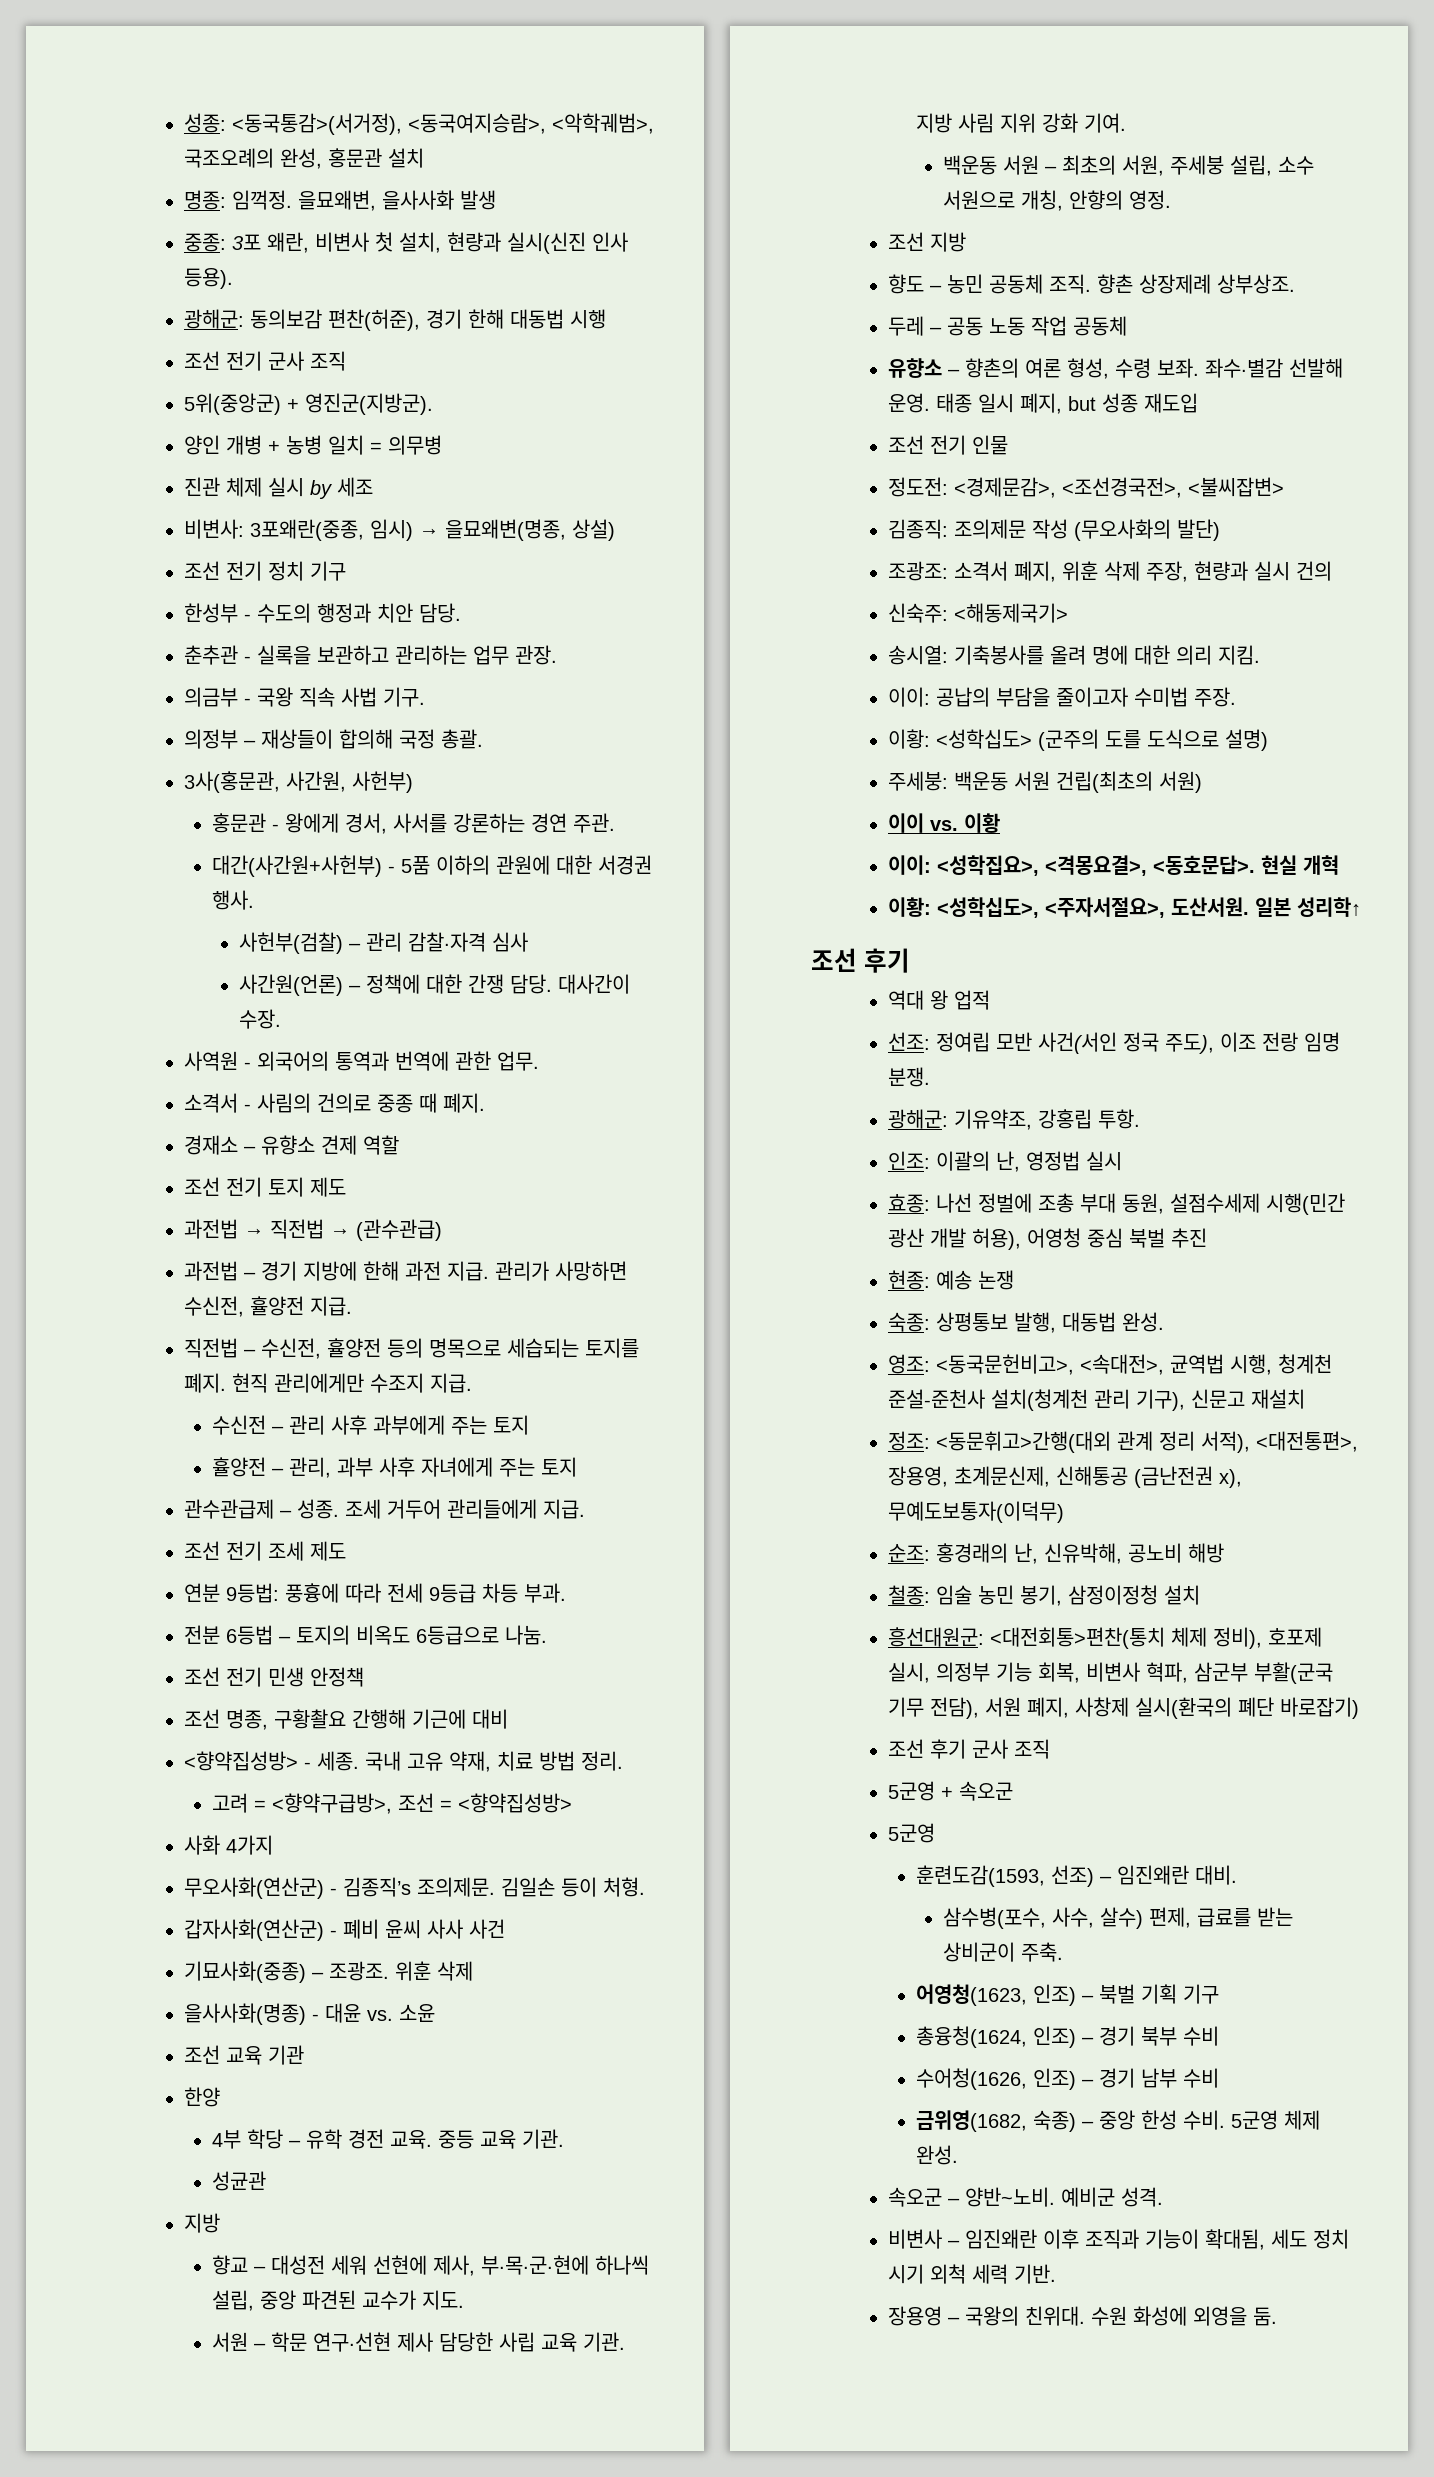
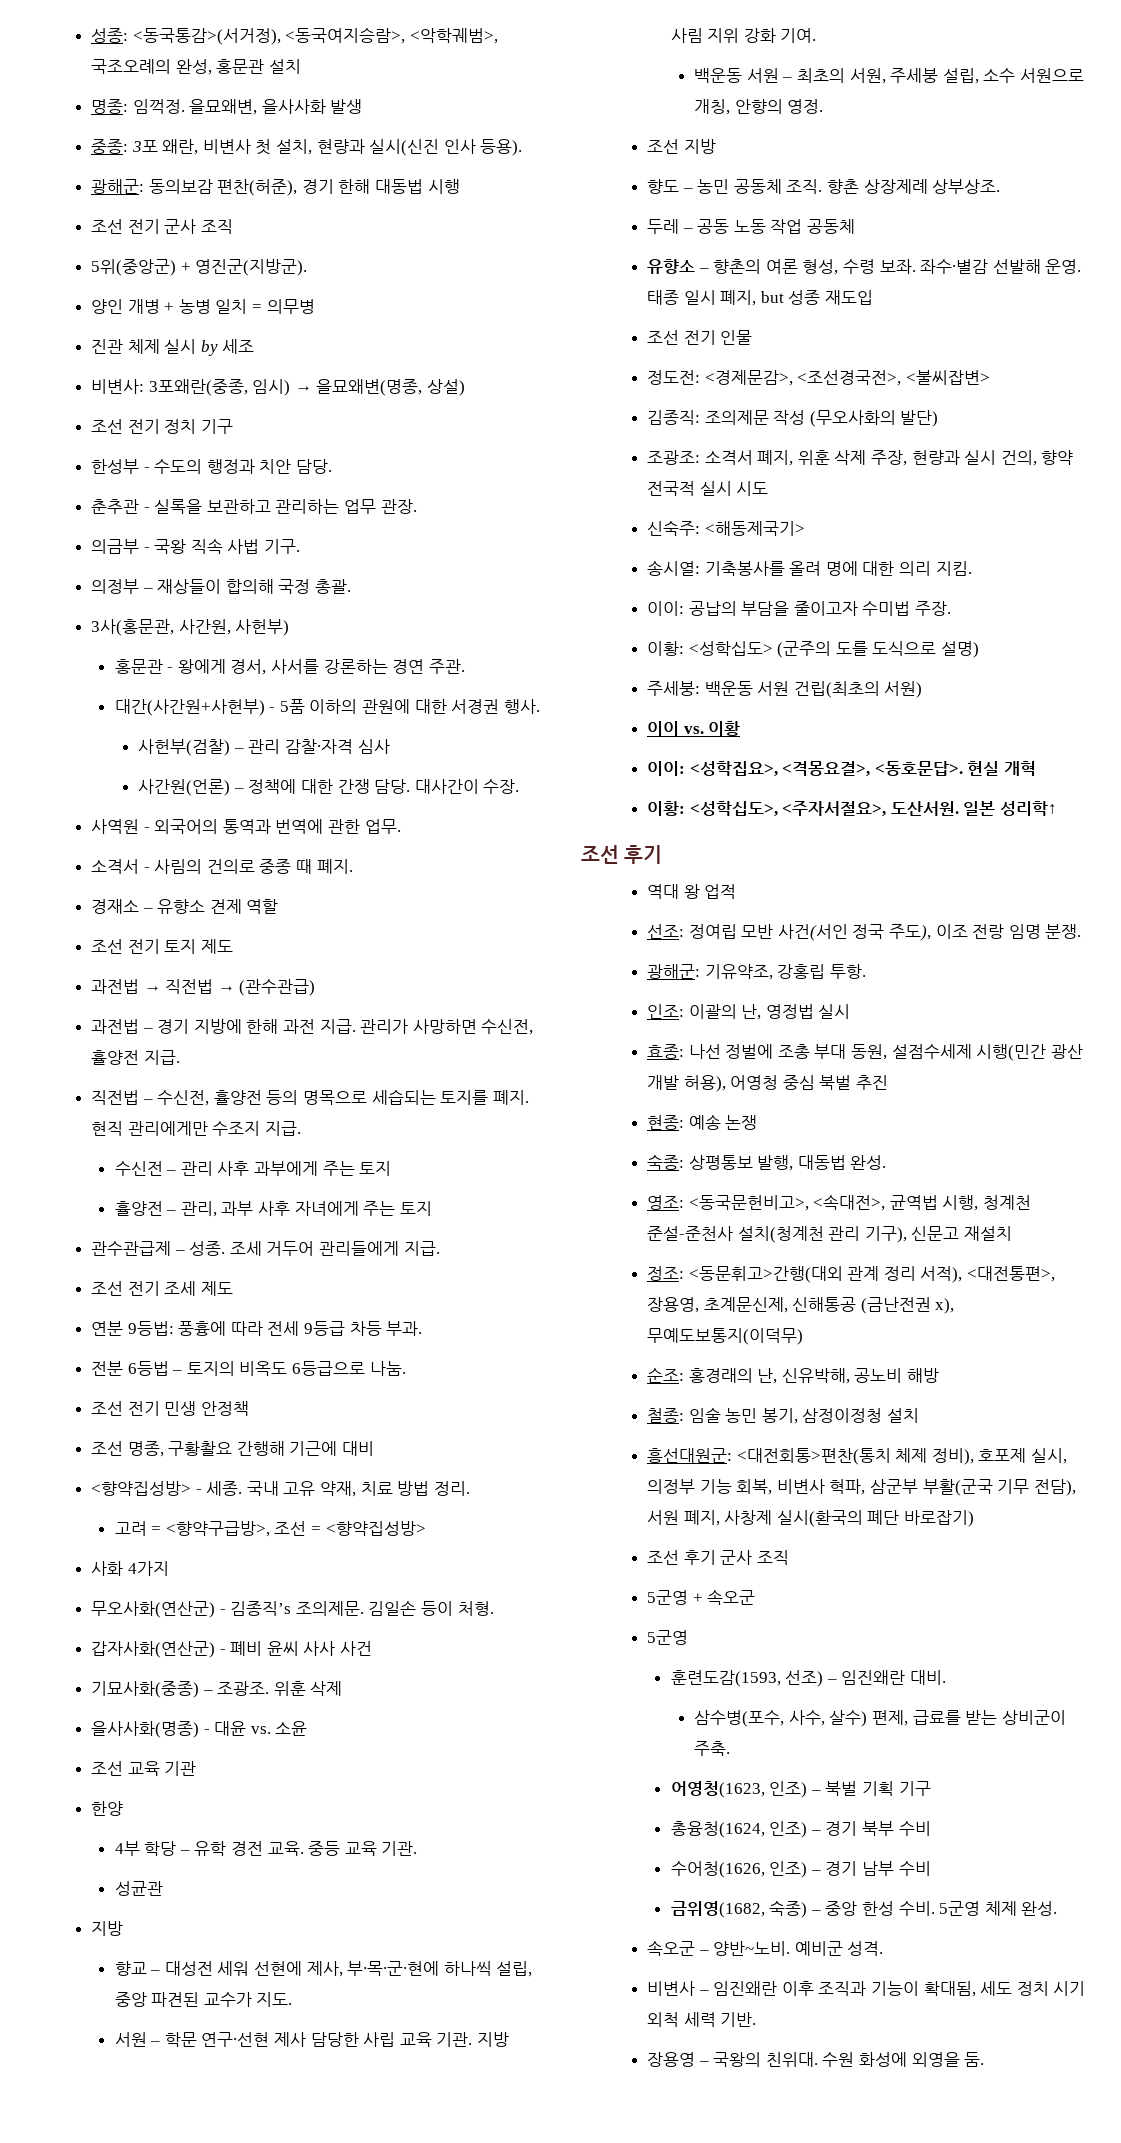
- 조광조: 소격서 폐지, 위훈 삭제 주장, 현량과 실시 건의
+ 조광조: 소격서 폐지, 위훈 삭제 주장, 현량과 실시 건의, 향약 전국적 실시 시도
- 정조: <동문휘고>간행(대외 관계 정리 서적), <대전통편>, 장용영, 초계문신제, 신해통공 (금난전권 x), 무예도보통자(이덕무)
+ 정조: <동문휘고>간행(대외 관계 정리 서적), <대전통편>, 장용영, 초계문신제, 신해통공 (금난전권 x), 무예도보통지(이덕무)

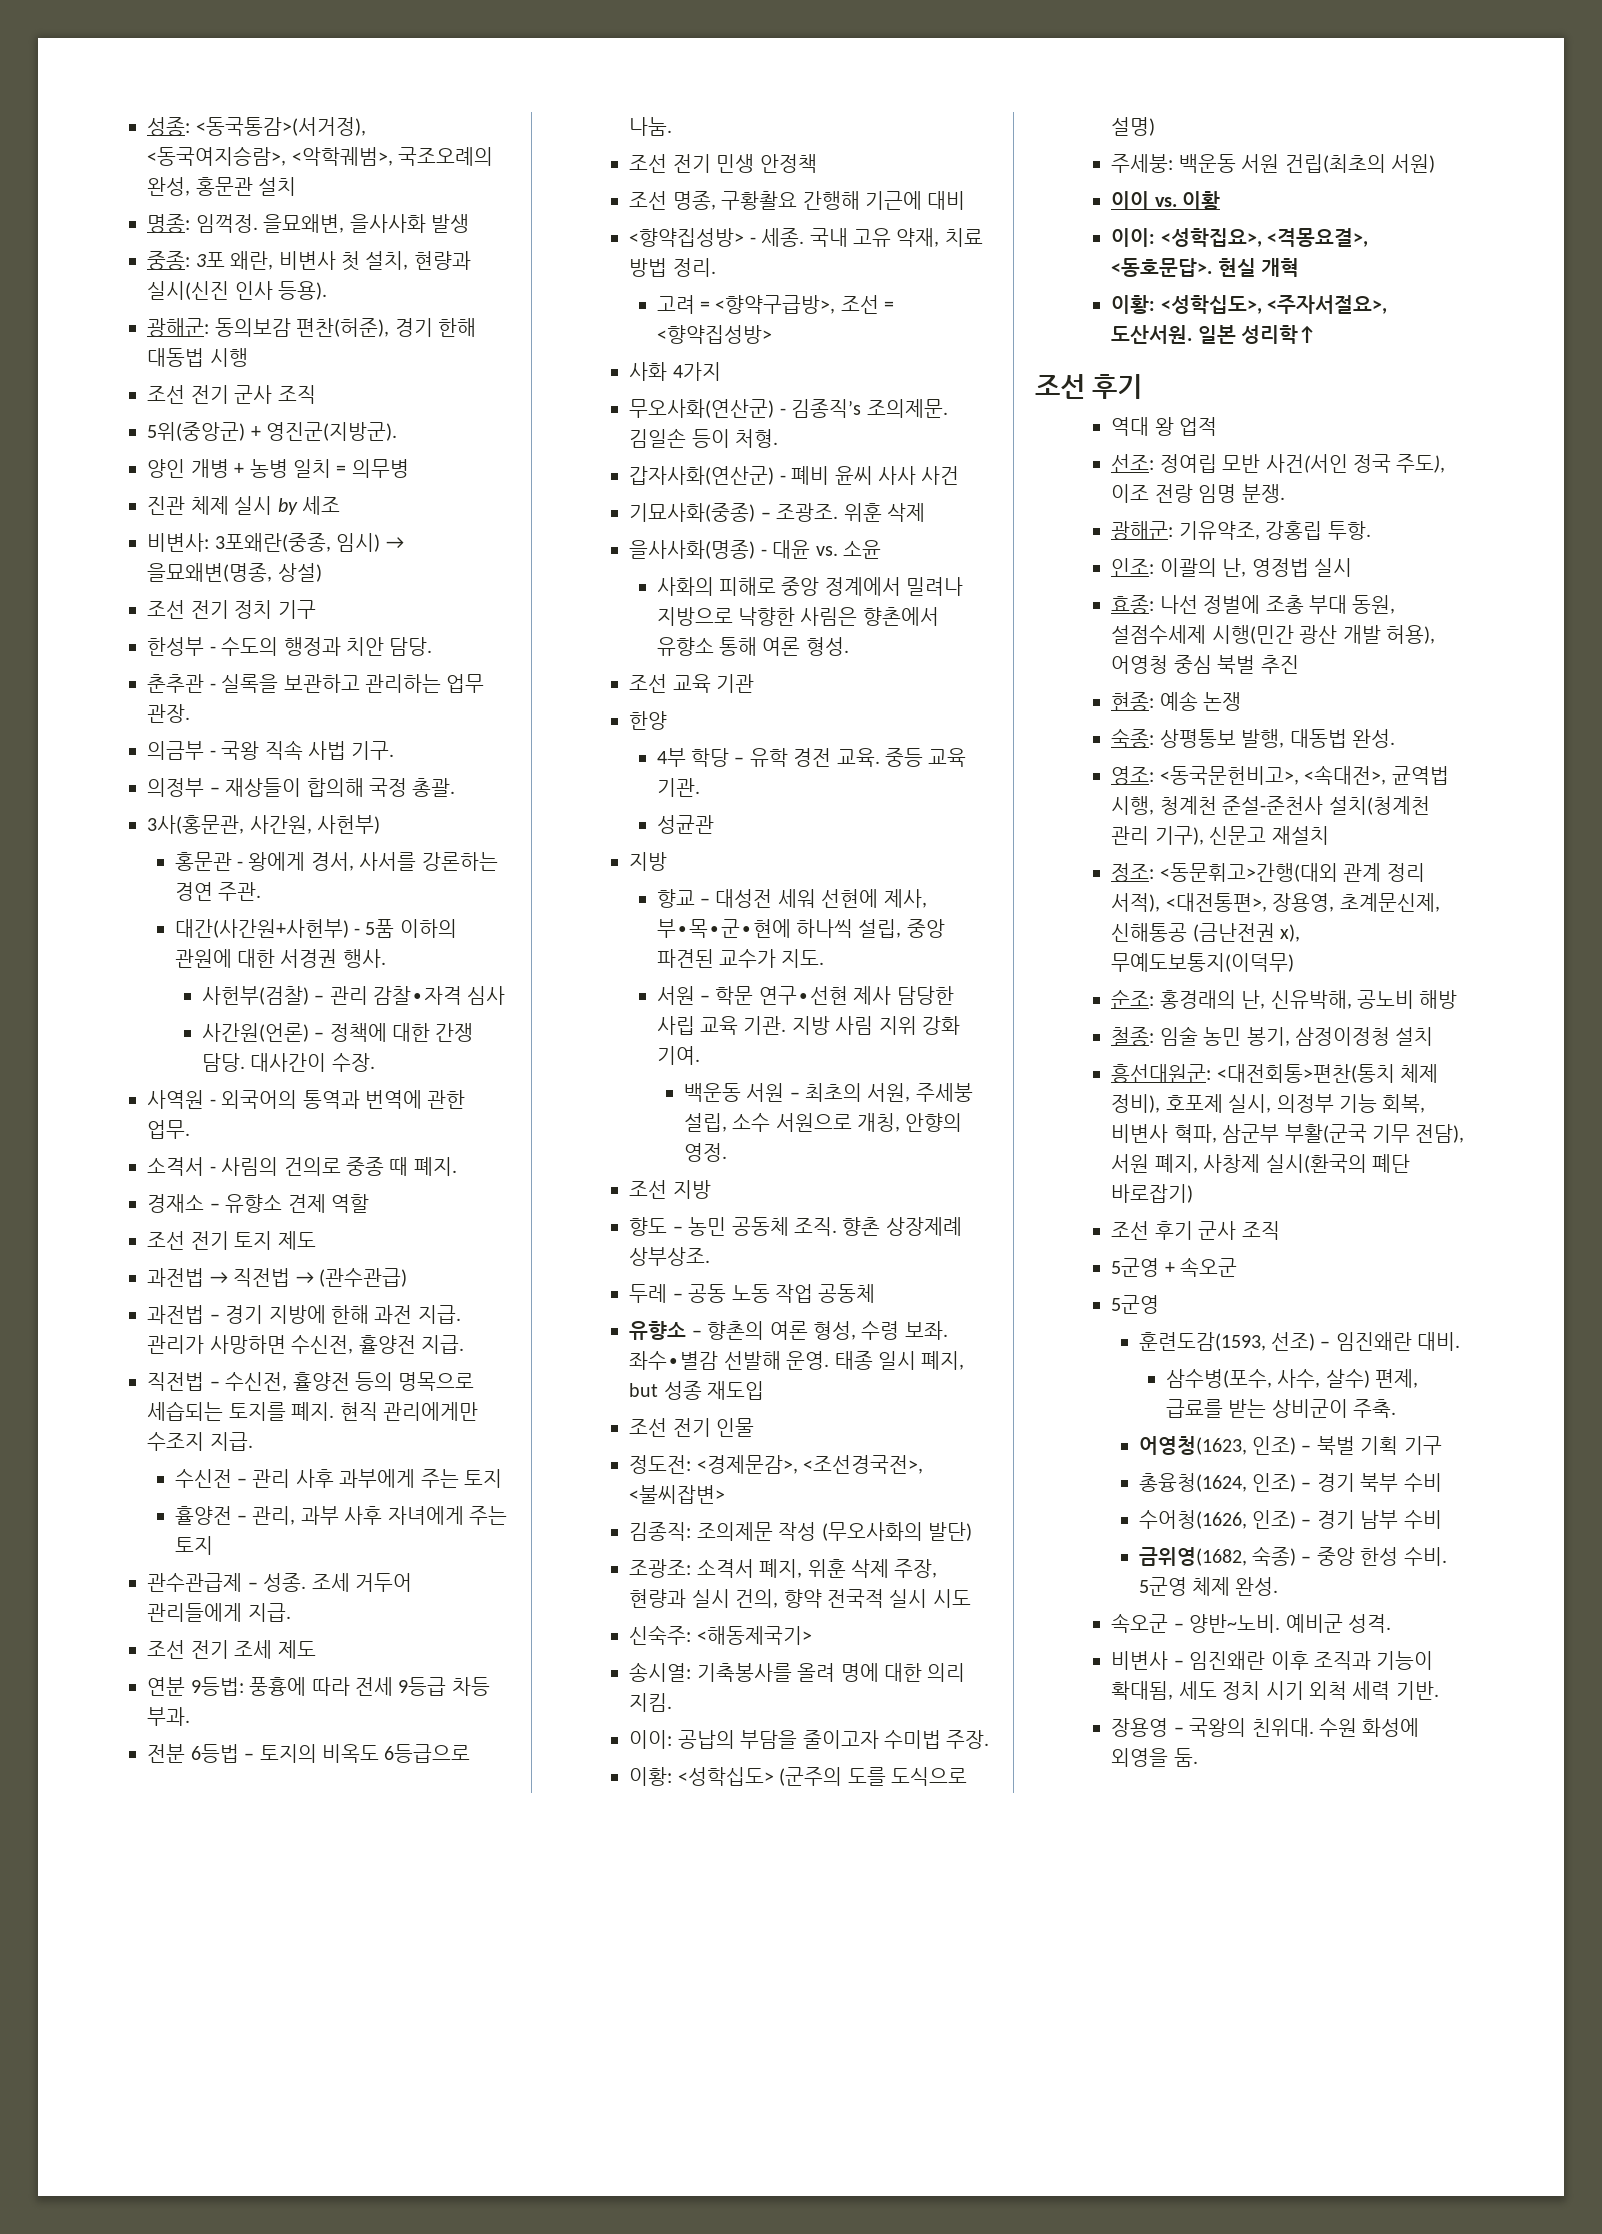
+ 사화의 피해로 중앙 정계에서 밀려나 지방으로 낙향한 사림은 향촌에서 유향소 통해 여론 형성.

